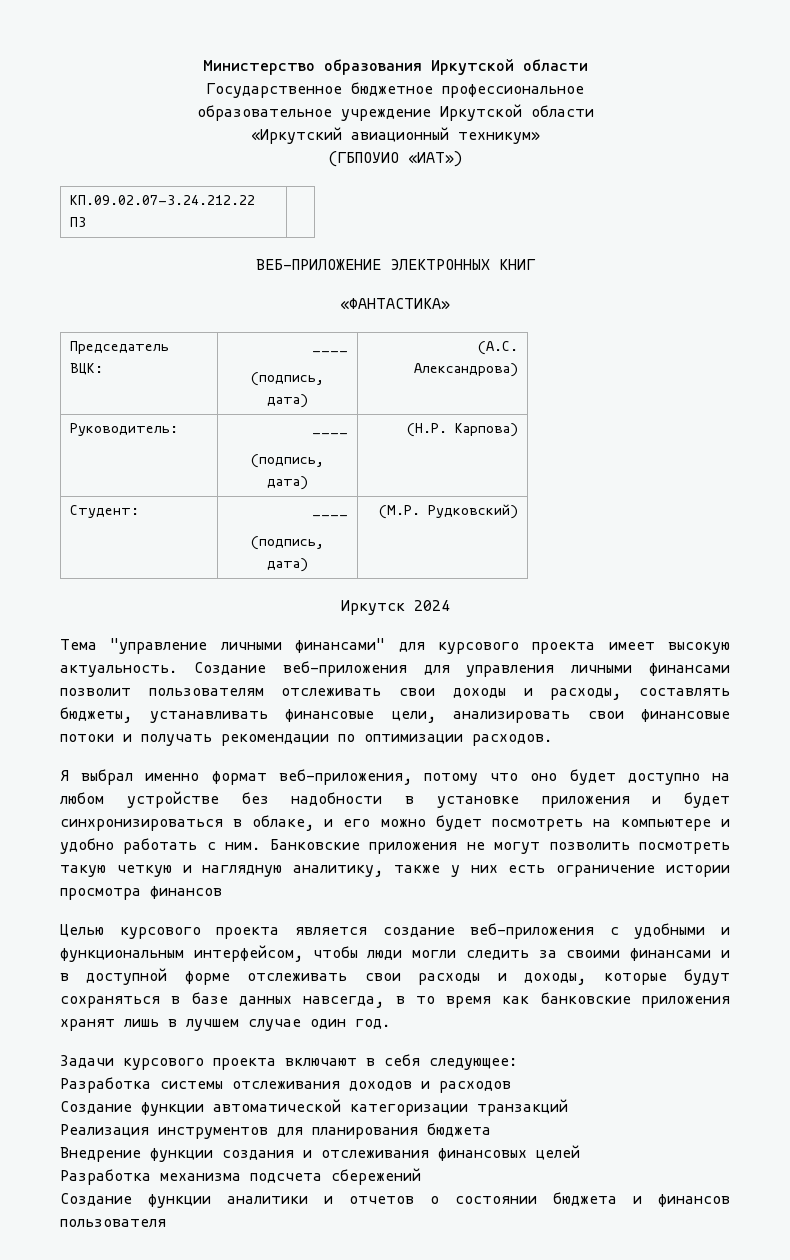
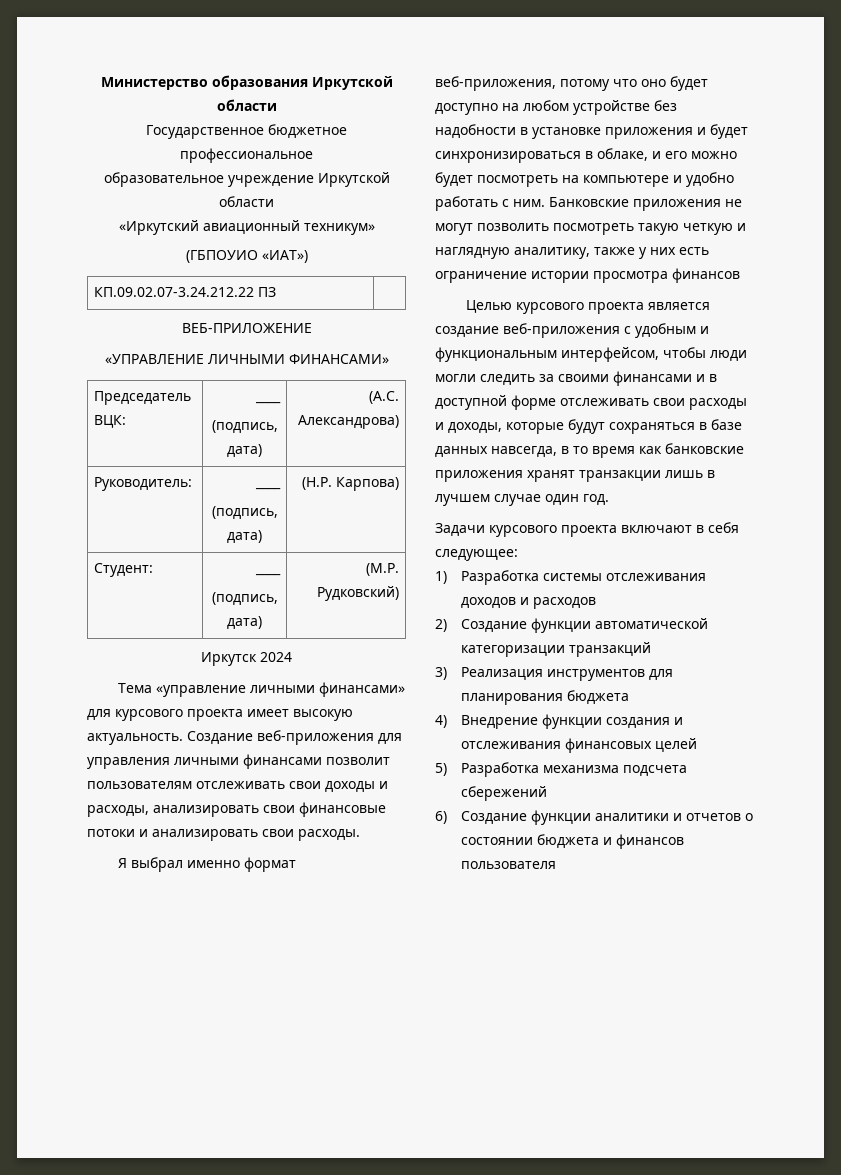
- ВЕБ-ПРИЛОЖЕНИЕ ЭЛЕКТРОННЫХ КНИГ
- «ФАНТАСТИКА»
+ ВЕБ-ПРИЛОЖЕНИЕ
+ «УПРАВЛЕНИЕ ЛИЧНЫМИ ФИНАНСАМИ»
- Тема "управление личными финансами" для курсового проекта имеет высокую актуальность.
+ Тема «управление личными финансами» для курсового проекта имеет высокую актуальность.
- Создание веб-приложения для управления личными финансами позволит пользователям отслеживать свои доходы и расходы, составлять бюджеты, устанавливать финансовые цели, анализировать свои финансовые потоки и получать рекомендации по оптимизации расходов.
+ Создание веб-приложения для управления личными финансами позволит пользователям отслеживать свои доходы и расходы, анализировать свои финансовые потоки и анализировать свои расходы.
- Целью курсового проекта является создание веб-приложения с удобными и функциональным интерфейсом, чтобы люди могли следить за своими финансами и в доступной форме отслеживать свои расходы и доходы, которые будут сохраняться в базе данных навсегда, в то время как банковские приложения хранят лишь в лучшем случае один год.
+ Целью курсового проекта является создание веб-приложения с удобным и функциональным интерфейсом, чтобы люди могли следить за своими финансами и в доступной форме отслеживать свои расходы и доходы, которые будут сохраняться в базе данных навсегда, в то время как банковские приложения хранят транзакции лишь в лучшем случае один год.
- Разработка системы отслеживания доходов и расходов
+ 1) Разработка системы отслеживания доходов и расходов
- Создание функции автоматической категоризации транзакций
+ 2) Создание функции автоматической категоризации транзакций
- Реализация инструментов для планирования бюджета
+ 3) Реализация инструментов для планирования бюджета
- Внедрение функции создания и отслеживания финансовых целей
+ 4) Внедрение функции создания и отслеживания финансовых целей
- Разработка механизма подсчета сбережений
+ 5) Разработка механизма подсчета сбережений
- Создание функции аналитики и отчетов о состоянии бюджета и финансов пользователя
+ 6) Создание функции аналитики и отчетов о состоянии бюджета и финансов пользователя

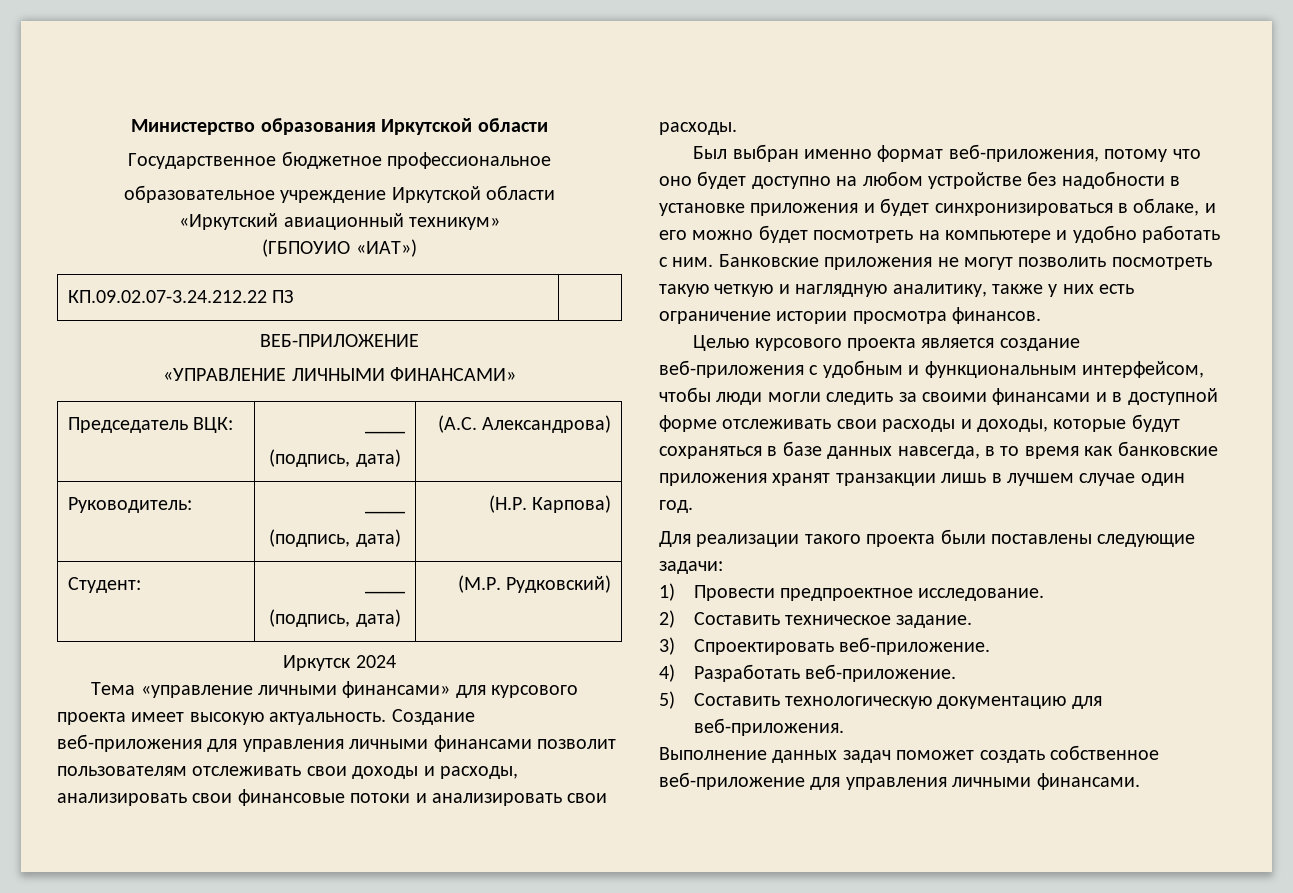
- Я выбрал именно формат веб-приложения, потому что оно будет доступно на любом устройстве без надобности в установке приложения и будет синхронизироваться в облаке, и его можно будет посмотреть на компьютере и удобно работать с ним.
+ Был выбран именно формат веб-приложения, потому что оно будет доступно на любом устройстве без надобности в установке приложения и будет синхронизироваться в облаке, и его можно будет посмотреть на компьютере и удобно работать с ним.
- Банковские приложения не могут позволить посмотреть такую четкую и наглядную аналитику, также у них есть ограничение истории просмотра финансов
+ Банковские приложения не могут позволить посмотреть такую четкую и наглядную аналитику, также у них есть ограничение истории просмотра финансов.
- Задачи курсового проекта включают в себя следующее:
- 1) Разработка системы отслеживания доходов и расходов
- 2) Создание функции автоматической категоризации транзакций
- 3) Реализация инструментов для планирования бюджета
- 4) Внедрение функции создания и отслеживания финансовых целей
- 5) Разработка механизма подсчета сбережений
- 6) Создание функции аналитики и отчетов о состоянии бюджета и финансов пользователя
+ Для реализации такого проекта были поставлены следующие задачи:
+ 1) Провести предпроектное исследование.
+ 2) Составить техническое задание.
+ 3) Спроектировать веб-приложение.
+ 4) Разработать веб-приложение.
+ 5) Составить технологическую документацию для веб-приложения.
+ Выполнение данных задач поможет создать собственное веб-приложение для управления личными финансами.

